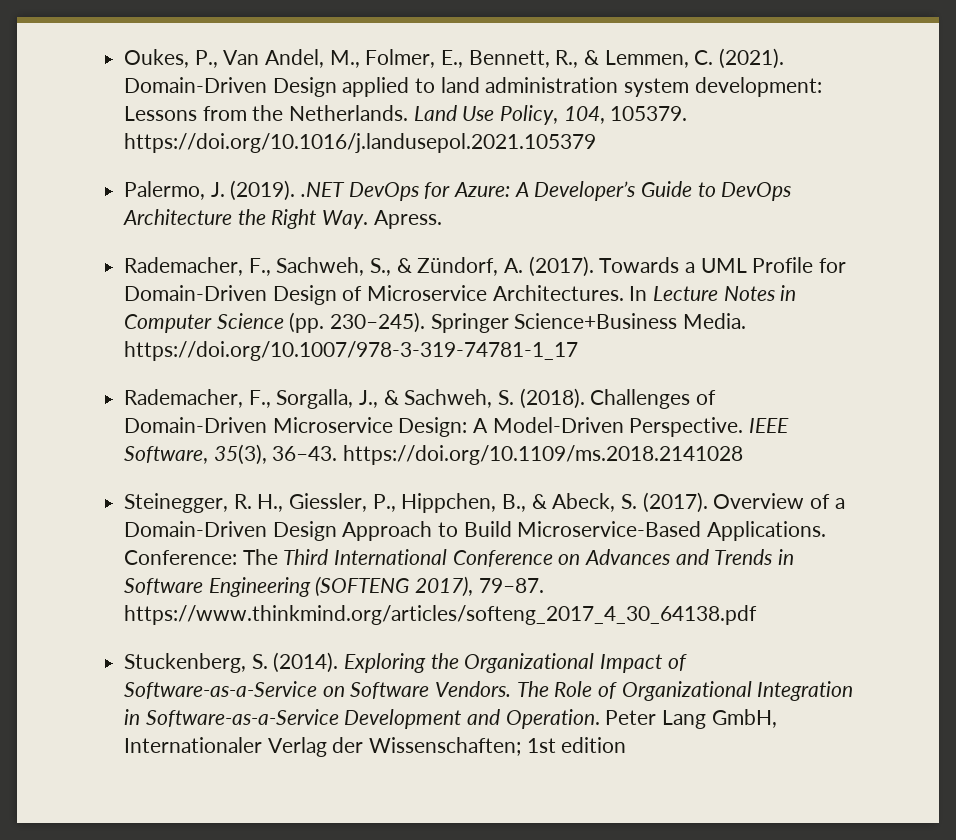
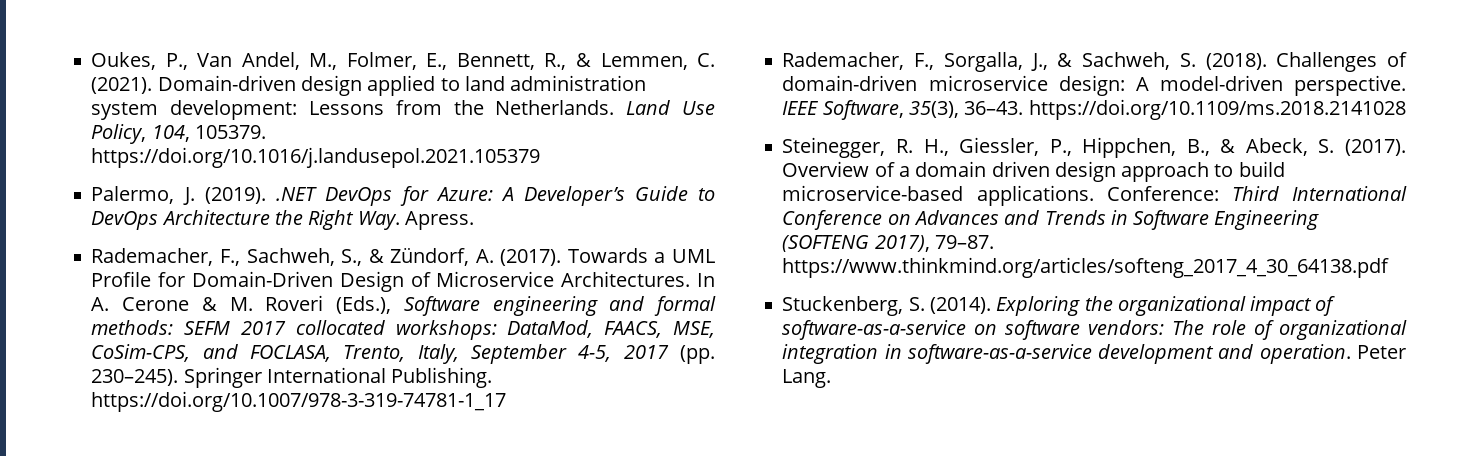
- Domain-Driven Design applied to land administration system development: Lessons from the Netherlands.
+ Domain-driven design applied to land administration system development: Lessons from the Netherlands.
- In Lecture Notes in Computer Science (pp. 230–245).
+ In A. Cerone & M. Roveri (Eds.), Software engineering and formal methods: SEFM 2017 collocated workshops: DataMod, FAACS, MSE, CoSim-CPS, and FOCLASA, Trento, Italy, September 4-5, 2017 (pp. 230–245).
- Springer Science+Business Media. https://doi.org/10.1007/978-3-319-74781-1_17
+ Springer International Publishing. https://doi.org/10.1007/978-3-319-74781-1_17
- Challenges of Domain-Driven Microservice Design: A Model-Driven Perspective.
+ Challenges of domain-driven microservice design: A model-driven perspective.
- Overview of a Domain-Driven Design Approach to Build Microservice-Based Applications. Conference: The Third International Conference on Advances and Trends in Software Engineering (SOFTENG 2017), 79–87. https://www.thinkmind.org/articles/softeng_2017_4_30_64138.pdf
+ Overview of a domain driven design approach to build microservice-based applications. Conference: Third International Conference on Advances and Trends in Software Engineering (SOFTENG 2017), 79–87. https://www.thinkmind.org/articles/softeng_2017_4_30_64138.pdf
- Exploring the Organizational Impact of Software-as-a-Service on Software Vendors. The Role of Organizational Integration in Software-as-a-Service Development and Operation. Peter Lang GmbH, Internationaler Verlag der Wissenschaften; 1st edition
+ Exploring the organizational impact of software-as-a-service on software vendors: The role of organizational integration in software-as-a-service development and operation. Peter Lang.

